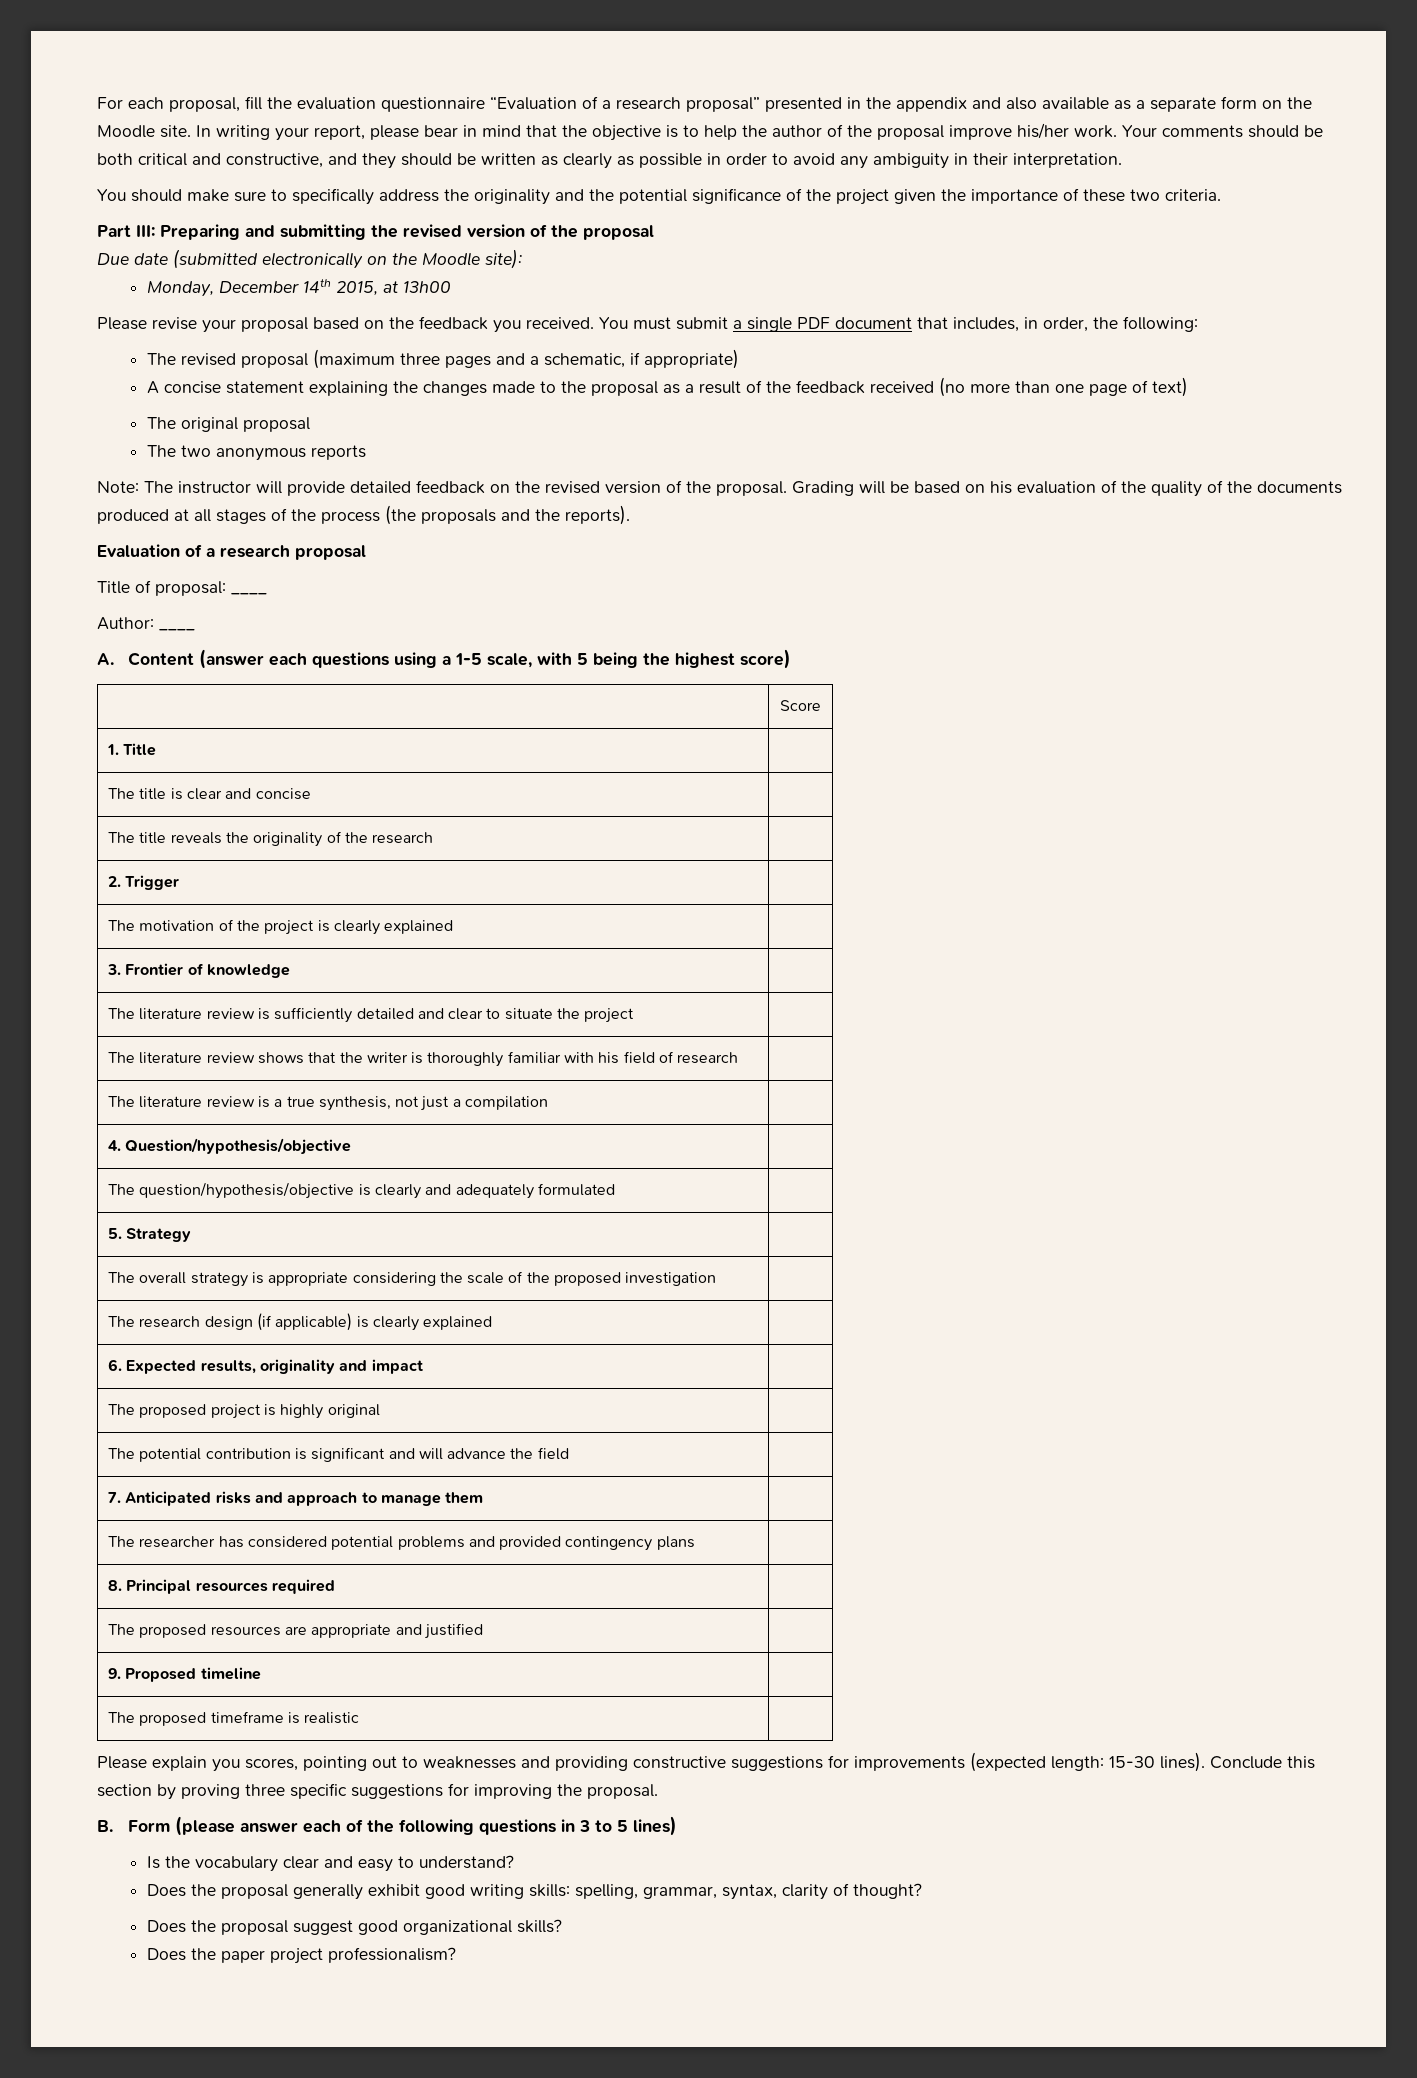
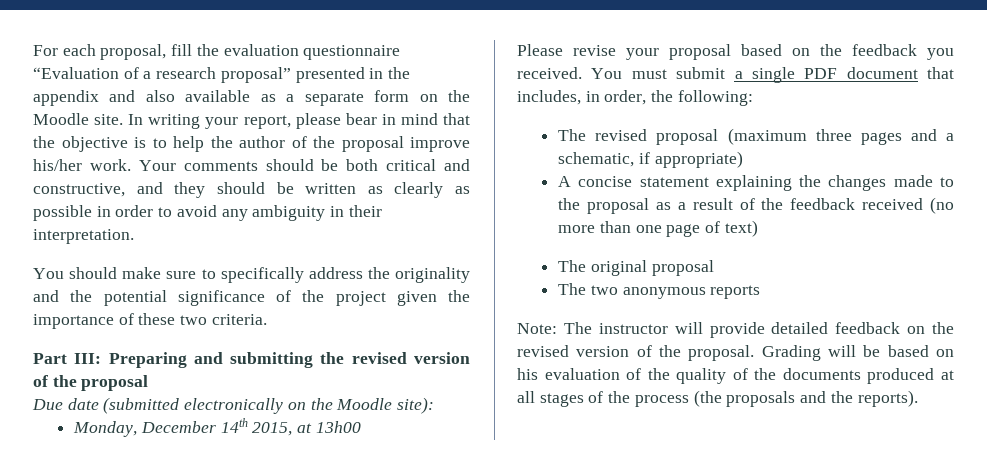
- Evaluation of a research proposal
- Title of proposal: ____
- Author: ____
- A. Content (answer each questions using a 1‐5 scale, with 5 being the highest score)
- | Score
- 1. Title |
- The title is clear and concise |
- The title reveals the originality of the research |
- 2. Trigger |
- The motivation of the project is clearly explained |
- 3. Frontier of knowledge |
- The literature review is sufficiently detailed and clear to situate the project |
- The literature review shows that the writer is thoroughly familiar with his field of research |
- The literature review is a true synthesis, not just a compilation |
- 4. Question/hypothesis/objective |
- The question/hypothesis/objective is clearly and adequately formulated |
- 5. Strategy |
- The overall strategy is appropriate considering the scale of the proposed investigation |
- The research design (if applicable) is clearly explained |
- 6. Expected results, originality and impact |
- The proposed project is highly original |
- The potential contribution is significant and will advance the field |
- 7. Anticipated risks and approach to manage them |
- The researcher has considered potential problems and provided contingency plans |
- 8. Principal resources required |
- The proposed resources are appropriate and justified |
- 9. Proposed timeline |
- The proposed timeframe is realistic |
- Please explain you scores, pointing out to weaknesses and providing constructive suggestions for improvements (expected length: 15-30 lines). Conclude this section by proving three specific suggestions for improving the proposal.
- B. Form (please answer each of the following questions in 3 to 5 lines)
- Is the vocabulary clear and easy to understand?
- Does the proposal generally exhibit good writing skills: spelling, grammar, syntax, clarity of thought?
- Does the proposal suggest good organizational skills?
- Does the paper project professionalism?

